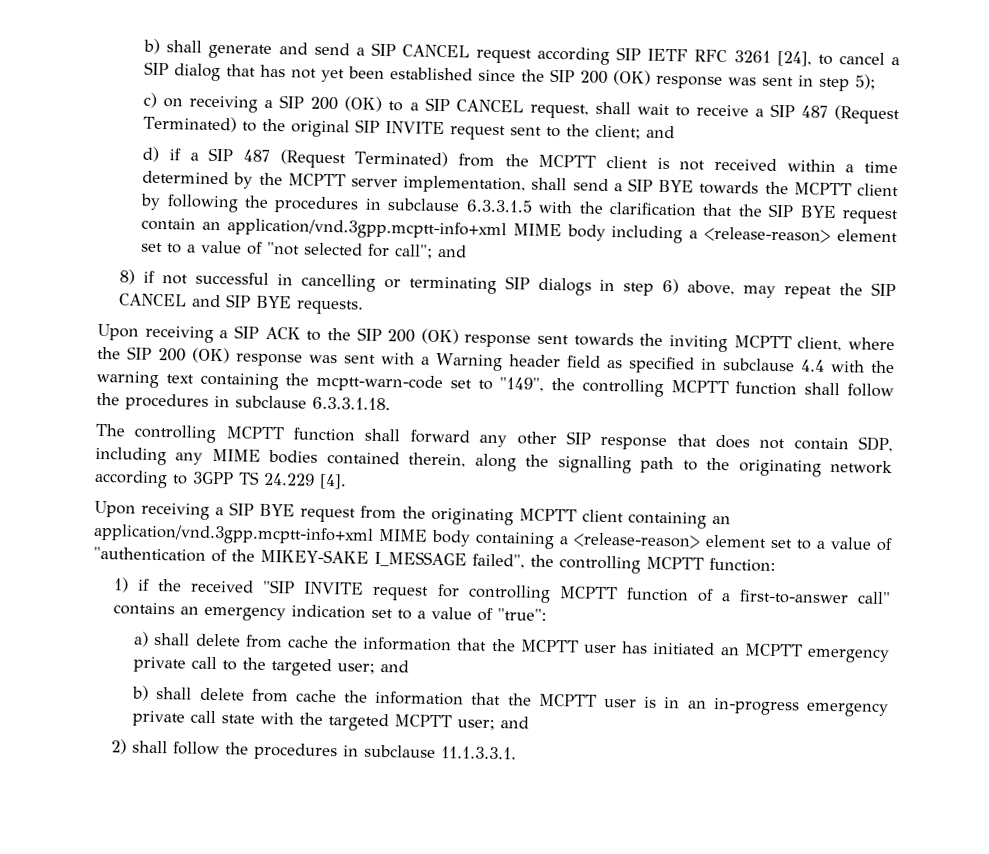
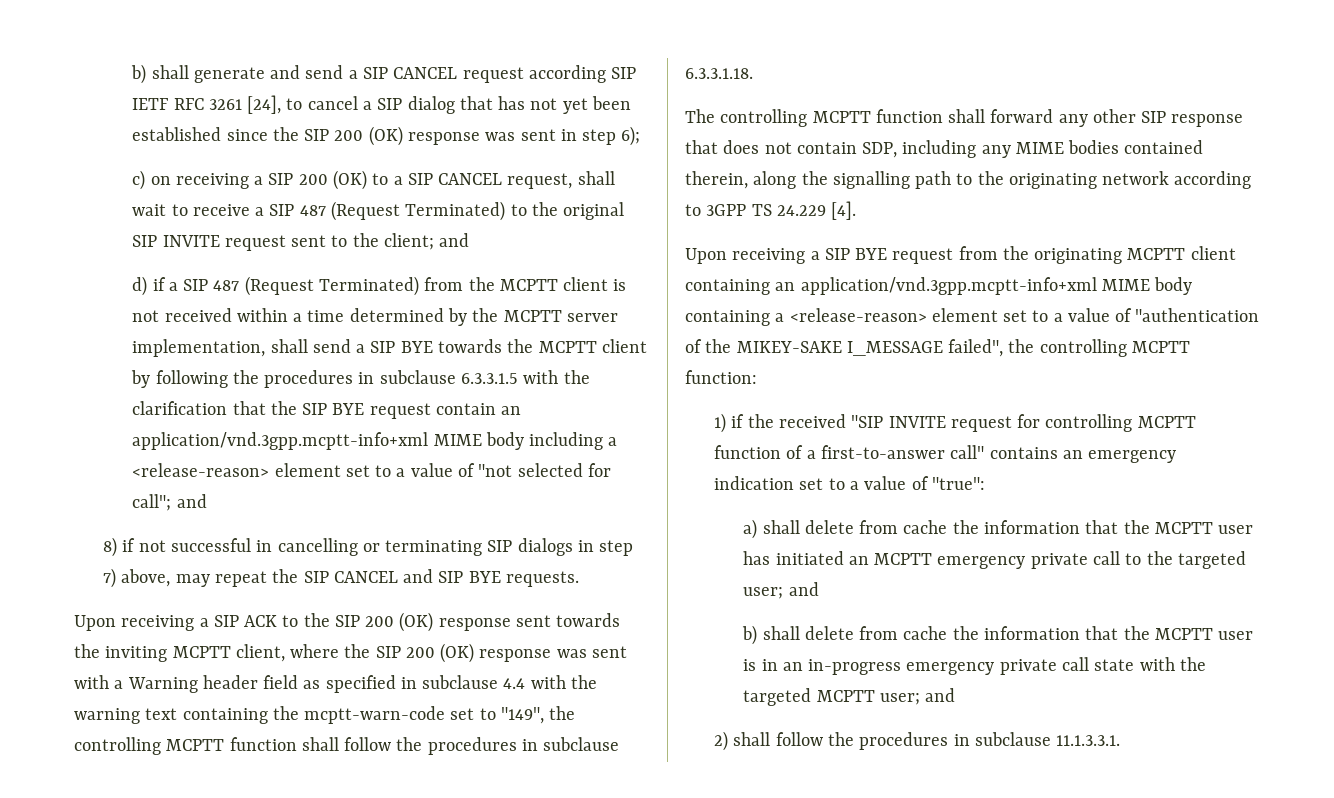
- b) shall generate and send a SIP CANCEL request according SIP IETF RFC 3261 [24], to cancel a SIP dialog that has not yet been established since the SIP 200 (OK) response was sent in step 5);
+ b) shall generate and send a SIP CANCEL request according SIP IETF RFC 3261 [24], to cancel a SIP dialog that has not yet been established since the SIP 200 (OK) response was sent in step 6);
- 8) if not successful in cancelling or terminating SIP dialogs in step 6) above, may repeat the SIP CANCEL and SIP BYE requests.
+ 8) if not successful in cancelling or terminating SIP dialogs in step 7) above, may repeat the SIP CANCEL and SIP BYE requests.

